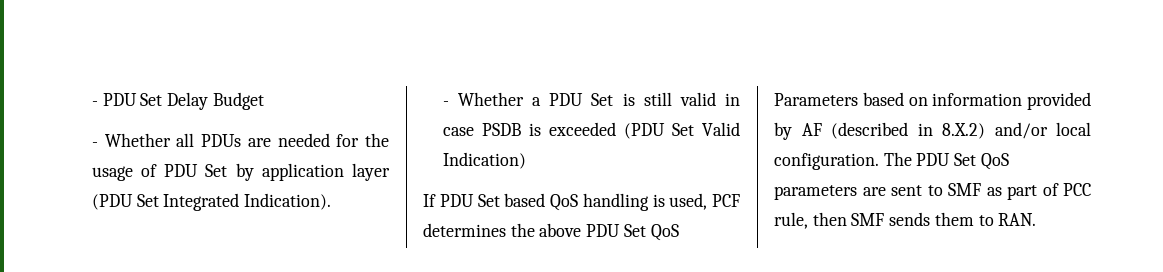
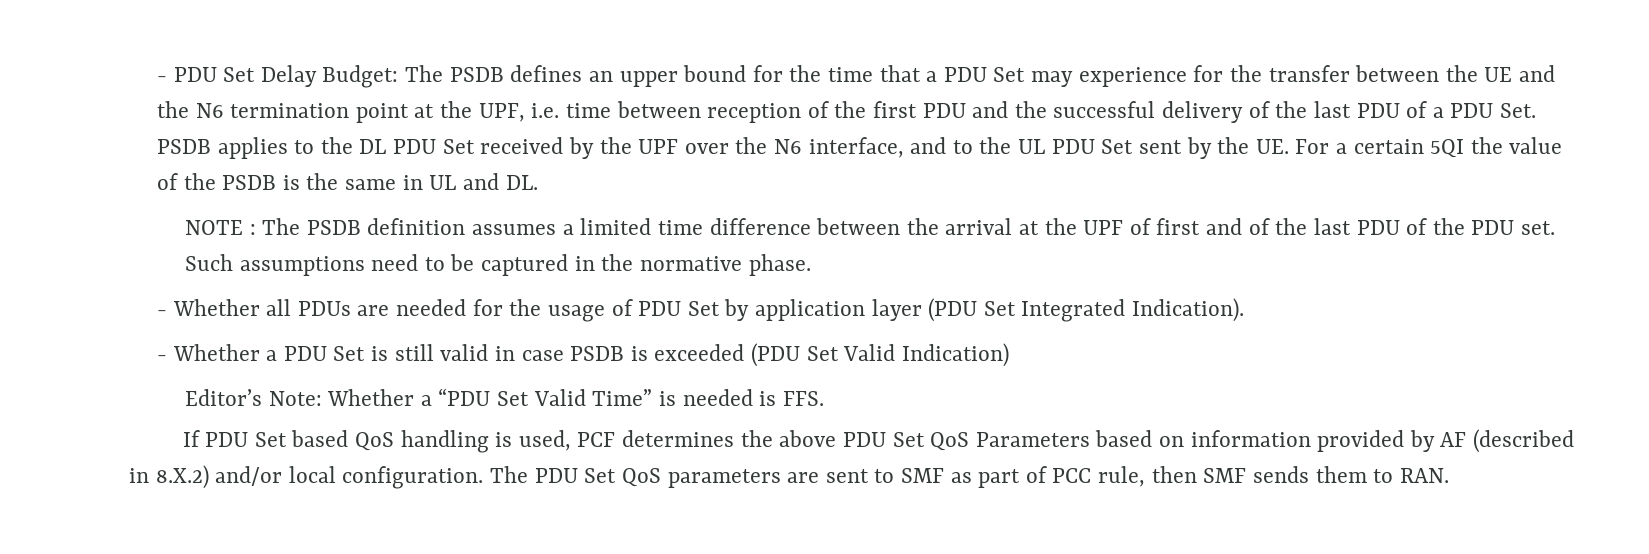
- - PDU Set Delay Budget
+ - PDU Set Delay Budget: The PSDB defines an upper bound for the time that a PDU Set may experience for the transfer between the UE and the N6 termination point at the UPF, i.e. time between reception of the first PDU and the successful delivery of the last PDU of a PDU Set. PSDB applies to the DL PDU Set received by the UPF over the N6 interface, and to the UL PDU Set sent by the UE. For a certain 5QI the value of the PSDB is the same in UL and DL.
+ NOTE : The PSDB definition assumes a limited time difference between the arrival at the UPF of first and of the last PDU of the PDU set. Such assumptions need to be captured in the normative phase.
+ Editor’s Note: Whether a “PDU Set Valid Time” is needed is FFS.

